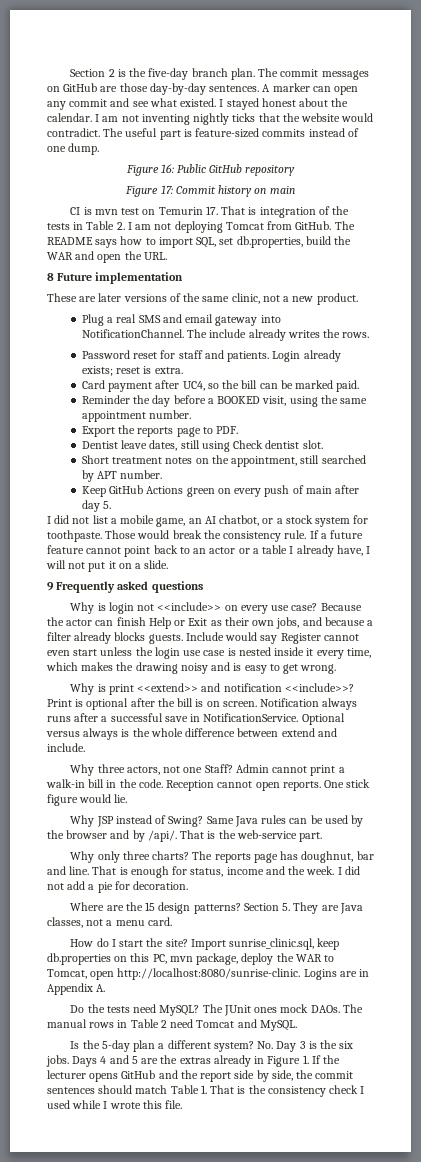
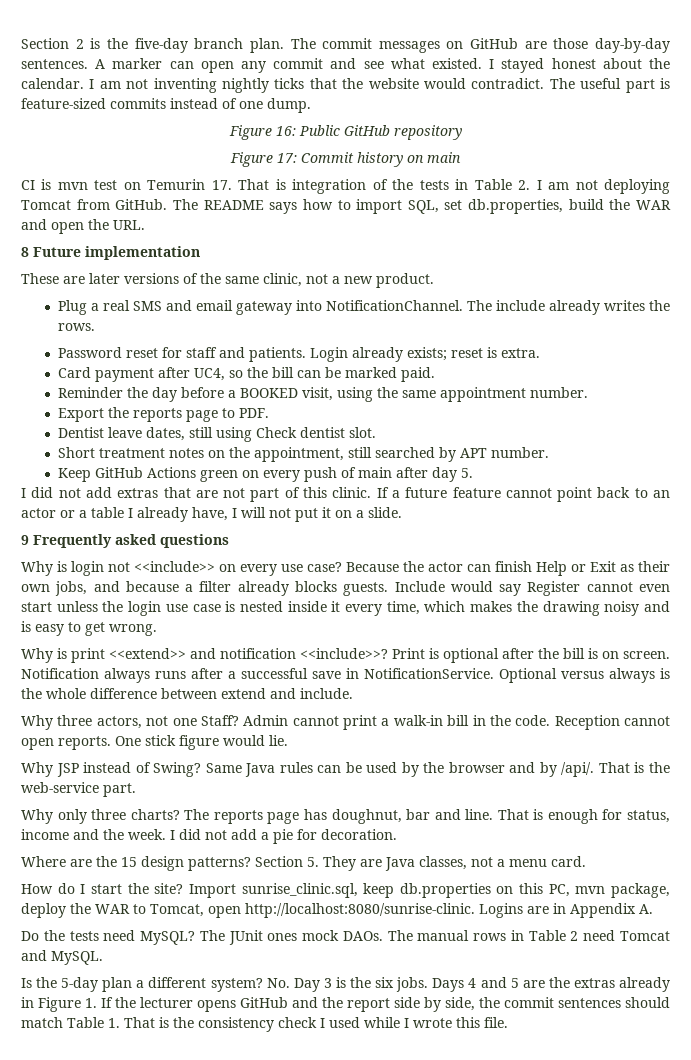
- I did not list a mobile game, an AI chatbot, or a stock system for toothpaste. Those would break the consistency rule.
+ I did not add extras that are not part of this clinic.

